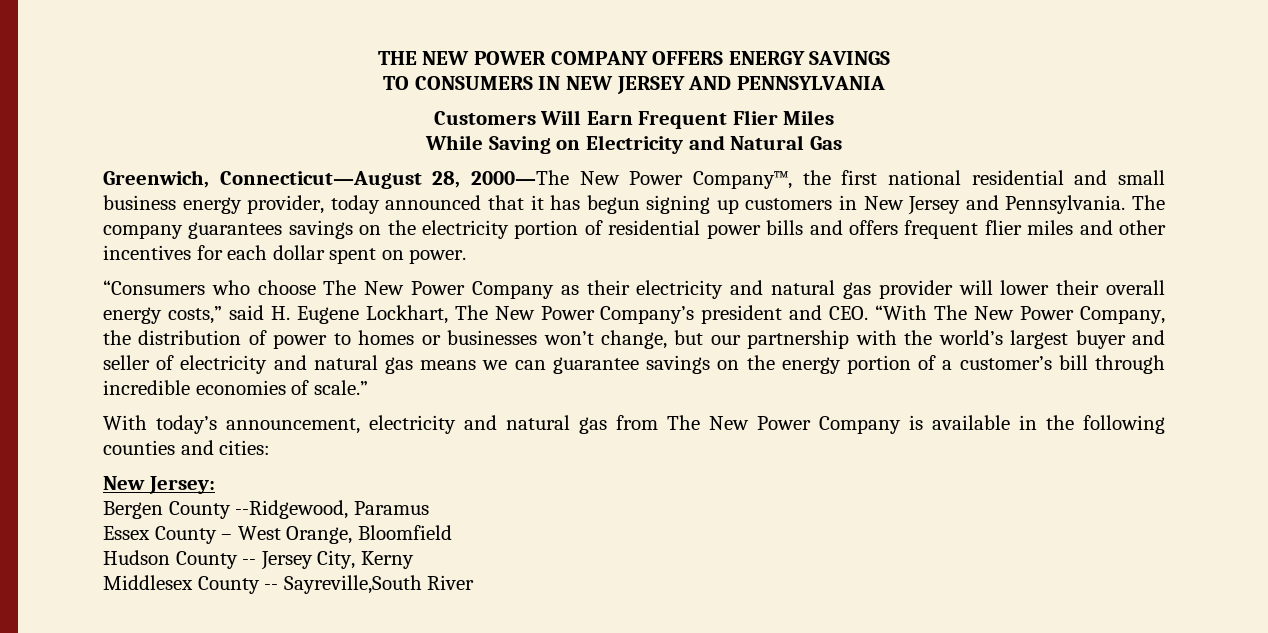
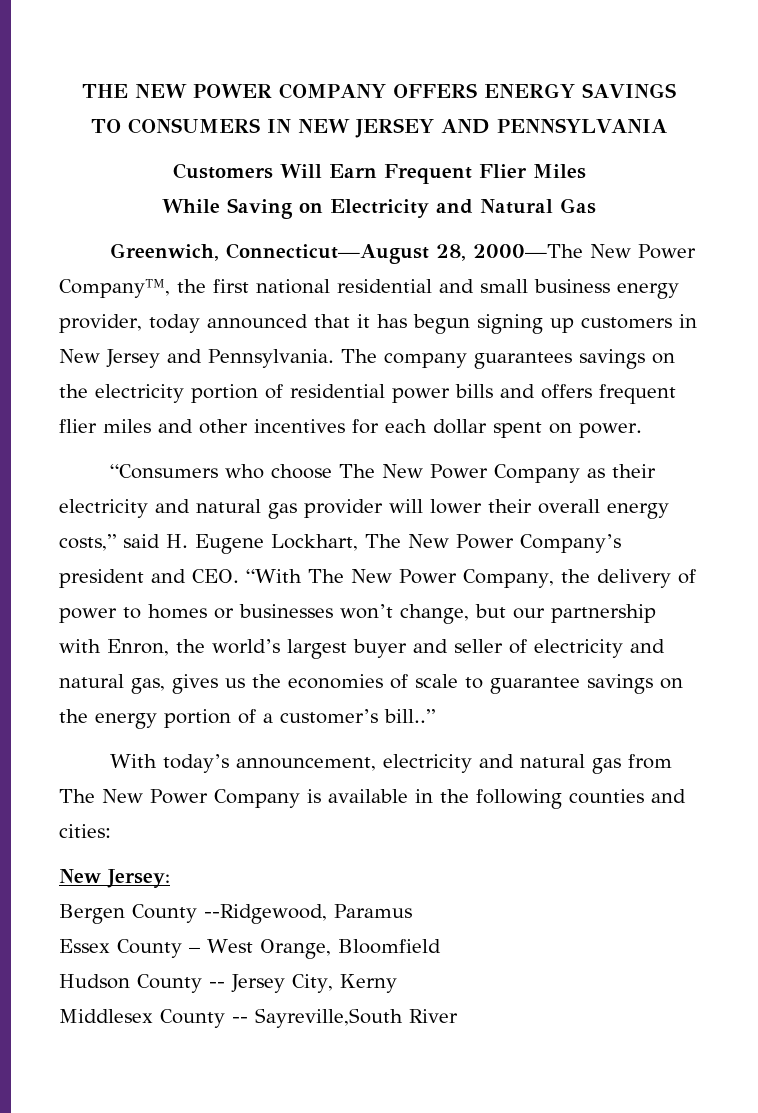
- “Consumers who choose The New Power Company as their electricity and natural gas provider will lower their overall energy costs,” said H. Eugene Lockhart, The New Power Company’s president and CEO. “With The New Power Company, the distribution of power to homes or businesses won’t change, but our partnership with the world’s largest buyer and seller of electricity and natural gas means we can guarantee savings on the energy portion of a customer’s bill through incredible economies of scale.”
+ “Consumers who choose The New Power Company as their electricity and natural gas provider will lower their overall energy costs,” said H. Eugene Lockhart, The New Power Company’s president and CEO. “With The New Power Company, the delivery of power to homes or businesses won’t change, but our partnership with Enron, the world’s largest buyer and seller of electricity and natural gas, gives us the economies of scale to guarantee savings on the energy portion of a customer’s bill..”

